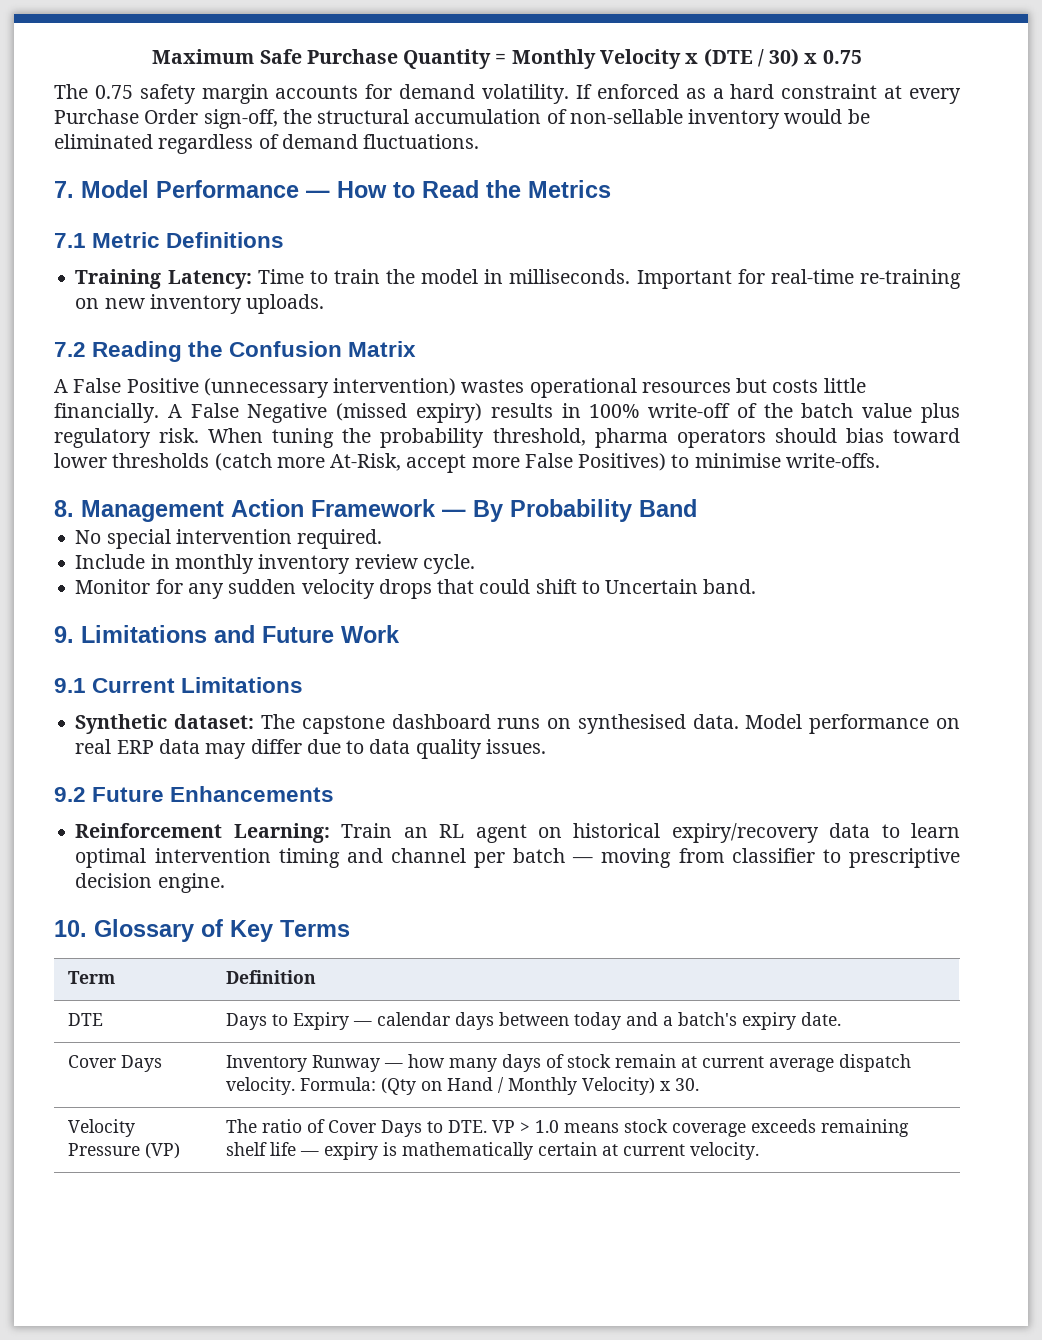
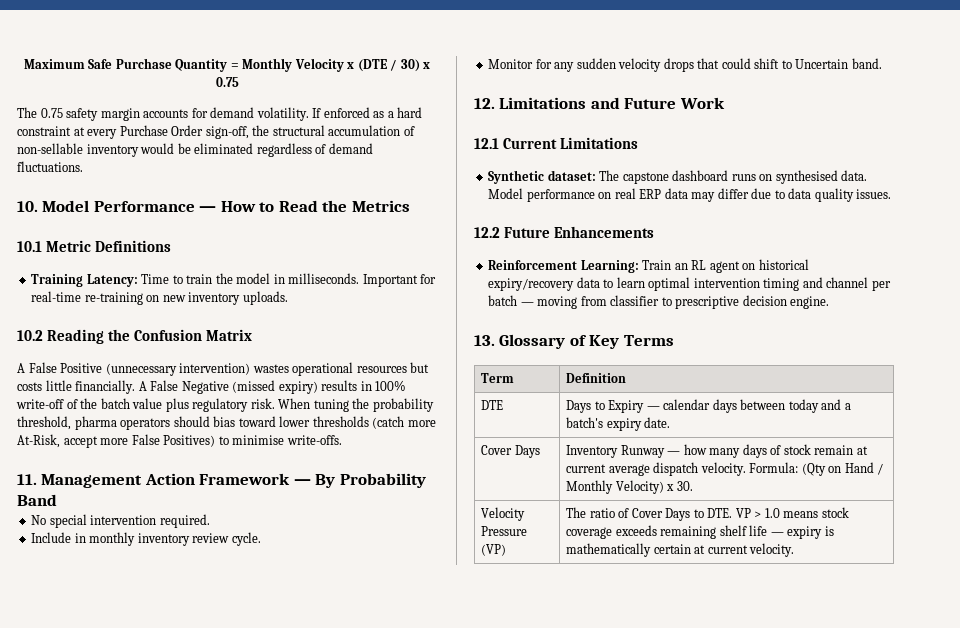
- 7. Model Performance — How to Read the Metrics
+ 10. Model Performance — How to Read the Metrics
- 7.1 Metric Definitions
+ 10.1 Metric Definitions
- 7.2 Reading the Confusion Matrix
+ 10.2 Reading the Confusion Matrix
- 8. Management Action Framework — By Probability Band
+ 11. Management Action Framework — By Probability Band
- 9. Limitations and Future Work
+ 12. Limitations and Future Work
- 9.1 Current Limitations
+ 12.1 Current Limitations
- 9.2 Future Enhancements
+ 12.2 Future Enhancements
- 10. Glossary of Key Terms
+ 13. Glossary of Key Terms

